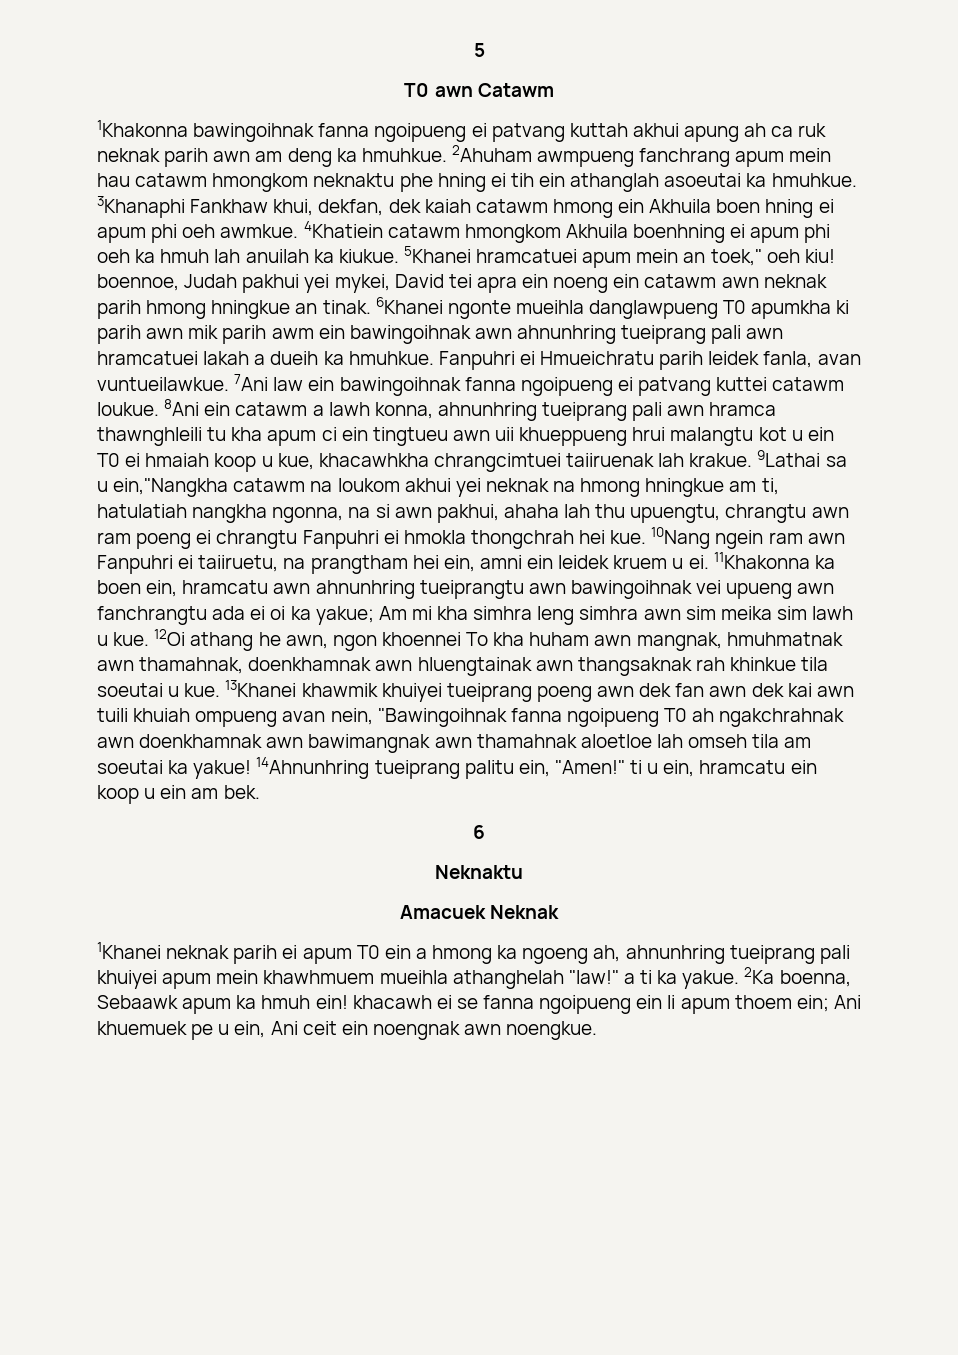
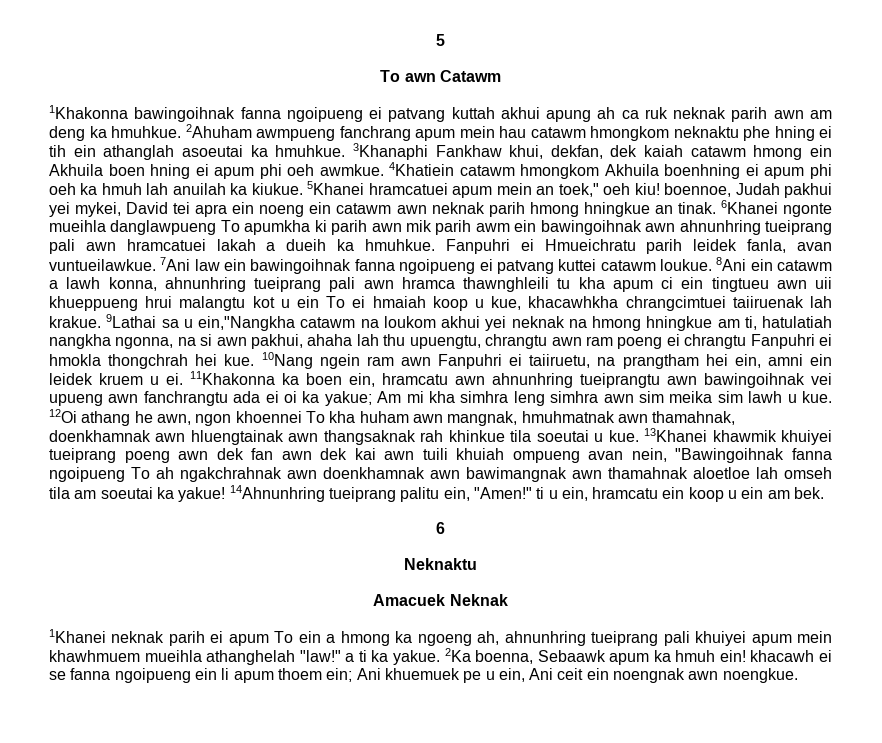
- T0 awn Catawm
+ To awn Catawm
- 6Khanei ngonte mueihla danglawpueng T0 apumkha ki parih awn mik parih awm ein bawingoihnak awn ahnunhring tueiprang pali awn hramcatuei lakah a dueih ka hmuhkue.
+ 6Khanei ngonte mueihla danglawpueng To apumkha ki parih awn mik parih awm ein bawingoihnak awn ahnunhring tueiprang pali awn hramcatuei lakah a dueih ka hmuhkue.
- 8Ani ein catawm a lawh konna, ahnunhring tueiprang pali awn hramca thawnghleili tu kha apum ci ein tingtueu awn uii khueppueng hrui malangtu kot u ein T0 ei hmaiah koop u kue, khacawhkha chrangcimtuei taiiruenak lah krakue.
+ 8Ani ein catawm a lawh konna, ahnunhring tueiprang pali awn hramca thawnghleili tu kha apum ci ein tingtueu awn uii khueppueng hrui malangtu kot u ein To ei hmaiah koop u kue, khacawhkha chrangcimtuei taiiruenak lah krakue.
- 13Khanei khawmik khuiyei tueiprang poeng awn dek fan awn dek kai awn tuili khuiah ompueng avan nein, "Bawingoihnak fanna ngoipueng T0 ah ngakchrahnak awn doenkhamnak awn bawimangnak awn thamahnak aloetloe lah omseh tila am soeutai ka yakue!
+ 13Khanei khawmik khuiyei tueiprang poeng awn dek fan awn dek kai awn tuili khuiah ompueng avan nein, "Bawingoihnak fanna ngoipueng To ah ngakchrahnak awn doenkhamnak awn bawimangnak awn thamahnak aloetloe lah omseh tila am soeutai ka yakue!
- 1Khanei neknak parih ei apum T0 ein a hmong ka ngoeng ah, ahnunhring tueiprang pali khuiyei apum mein khawhmuem mueihla athanghelah "law!" a ti ka yakue.
+ 1Khanei neknak parih ei apum To ein a hmong ka ngoeng ah, ahnunhring tueiprang pali khuiyei apum mein khawhmuem mueihla athanghelah "law!" a ti ka yakue.

